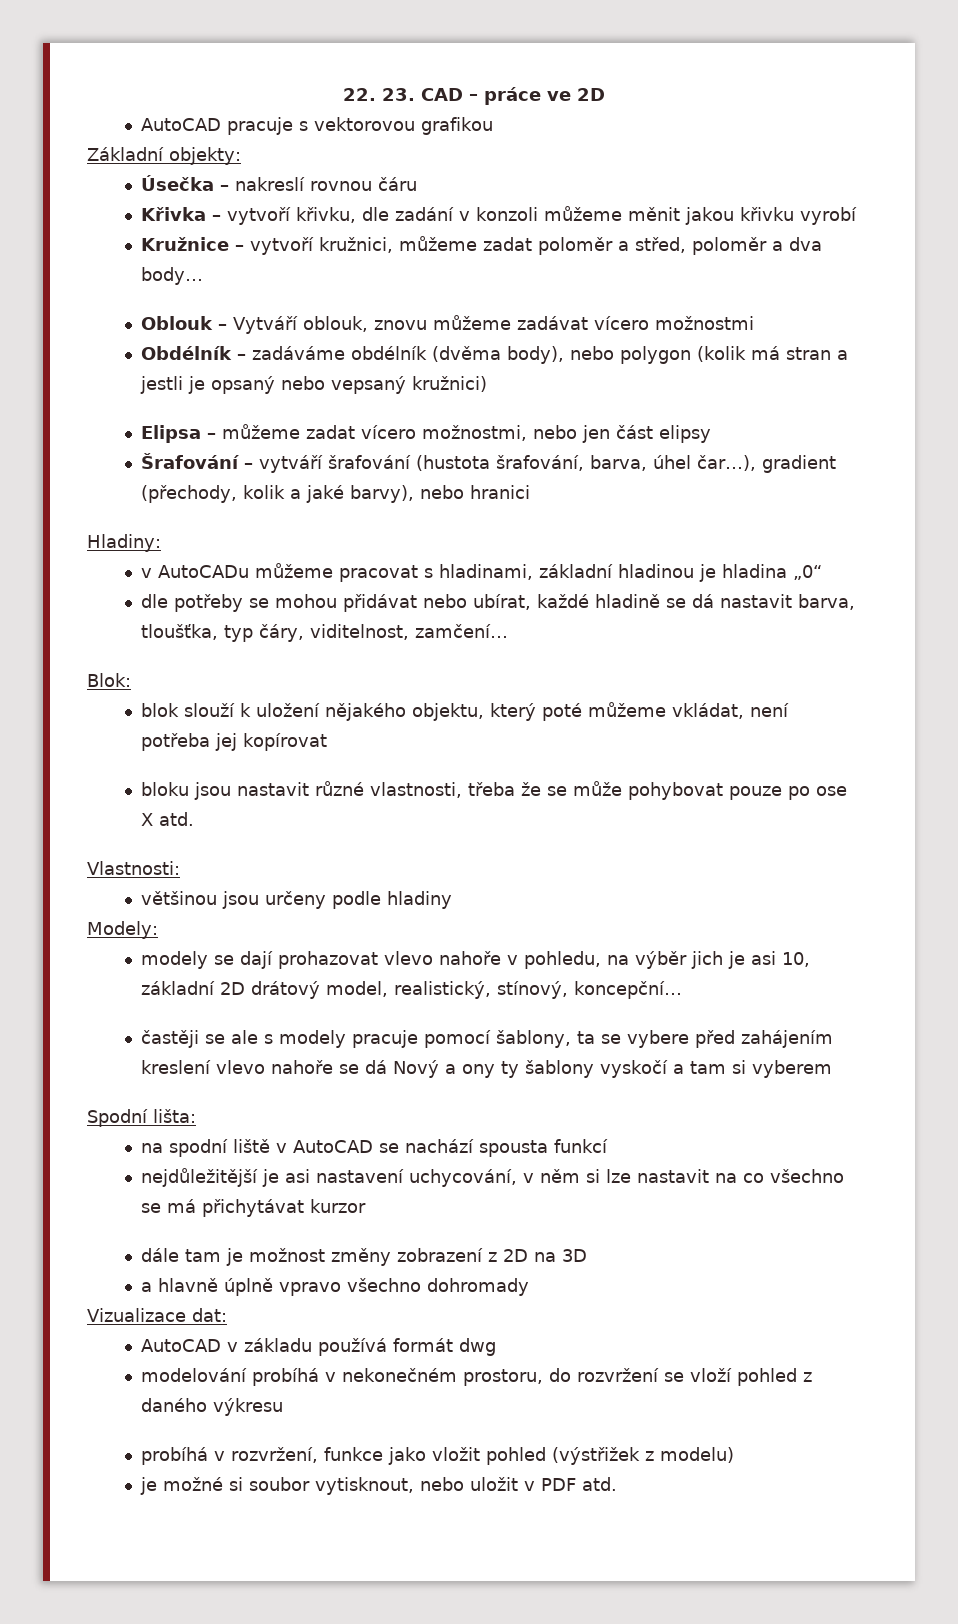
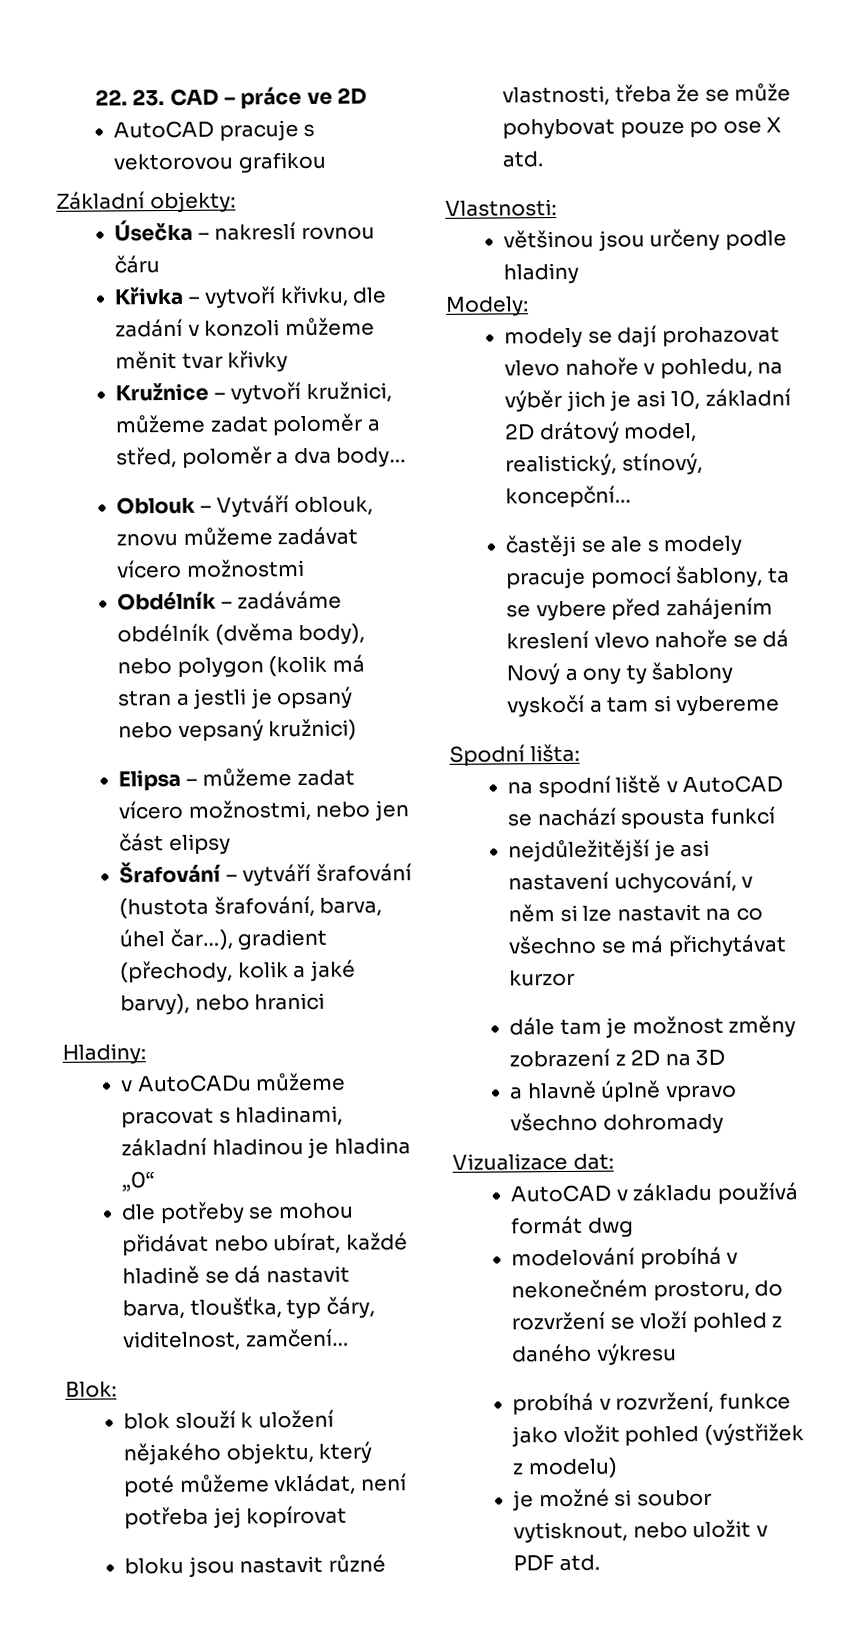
- Křivka – vytvoří křivku, dle zadání v konzoli můžeme měnit jakou křivku vyrobí
+ Křivka – vytvoří křivku, dle zadání v konzoli můžeme měnit tvar křivky
- častěji se ale s modely pracuje pomocí šablony, ta se vybere před zahájením kreslení vlevo nahoře se dá Nový a ony ty šablony vyskočí a tam si vyberem
+ častěji se ale s modely pracuje pomocí šablony, ta se vybere před zahájením kreslení vlevo nahoře se dá Nový a ony ty šablony vyskočí a tam si vybereme

